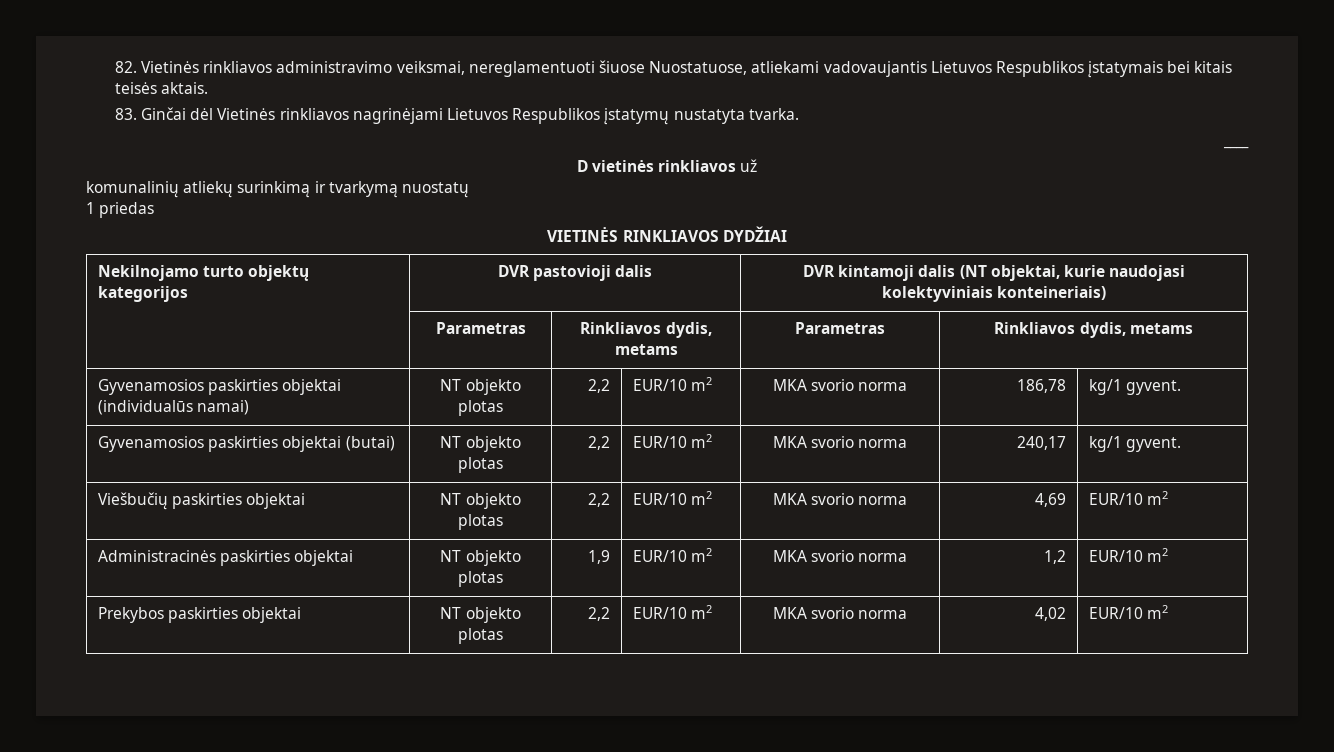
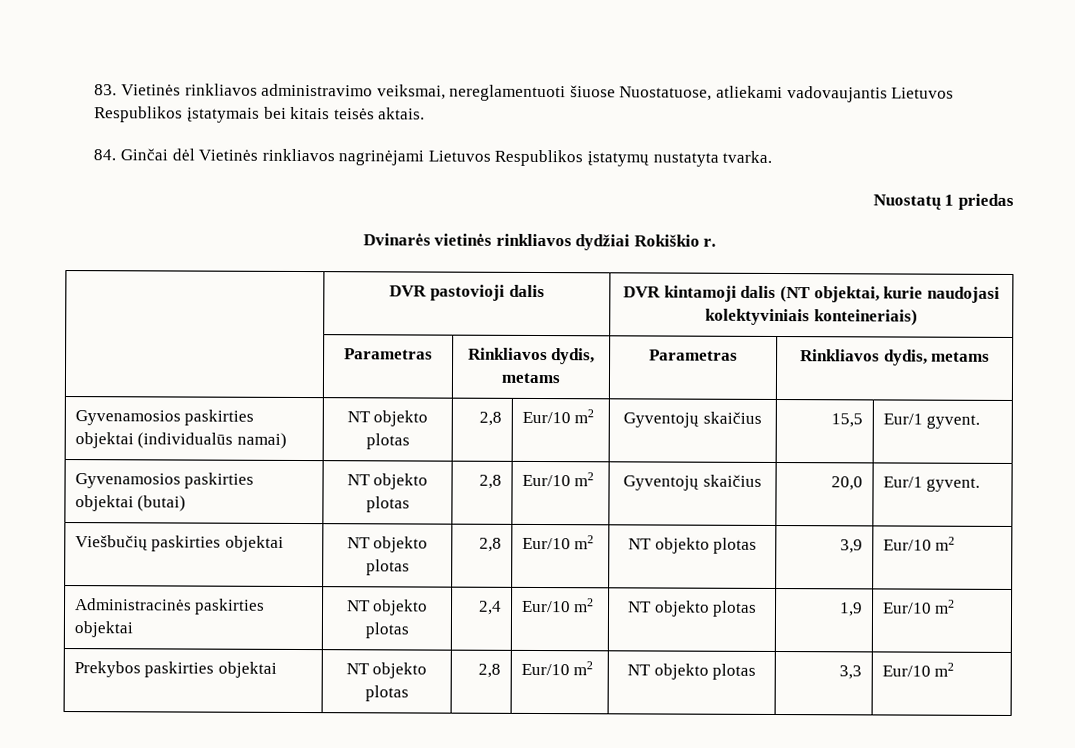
- 82. Vietinės rinkliavos administravimo veiksmai, nereglamentuoti šiuose Nuostatuose, atliekami vadovaujantis Lietuvos Respublikos įstatymais bei kitais teisės aktais.
+ 83. Vietinės rinkliavos administravimo veiksmai, nereglamentuoti šiuose Nuostatuose, atliekami vadovaujantis Lietuvos Respublikos įstatymais bei kitais teisės aktais.
- 83. Ginčai dėl Vietinės rinkliavos nagrinėjami Lietuvos Respublikos įstatymų nustatyta tvarka.
+ 84. Ginčai dėl Vietinės rinkliavos nagrinėjami Lietuvos Respublikos įstatymų nustatyta tvarka.
- ____
- D vietinės rinkliavos už
- komunalinių atliekų surinkimą ir tvarkymą nuostatų
- 1 priedas
- VIETINĖS RINKLIAVOS DYDŽIAI
- Nekilnojamo turto objektų kategorijos | DVR pastovioji dalis | DVR kintamoji dalis (NT objektai, kurie naudojasi kolektyviniais konteineriais)
+ Nuostatų 1 priedas
+ Dvinarės vietinės rinkliavos dydžiai Rokiškio r.
+ | DVR pastovioji dalis | DVR kintamoji dalis (NT objektai, kurie naudojasi kolektyviniais konteineriais)
- Gyvenamosios paskirties objektai (individualūs namai) | NT objekto plotas | 2,2 | EUR/10 m2 | MKA svorio norma | 186,78 | kg/1 gyvent.
+ Gyvenamosios paskirties objektai (individualūs namai) | NT objekto plotas | 2,8 | Eur/10 m2 | Gyventojų skaičius | 15,5 | Eur/1 gyvent.
- Gyvenamosios paskirties objektai (butai) | NT objekto plotas | 2,2 | EUR/10 m2 | MKA svorio norma | 240,17 | kg/1 gyvent.
+ Gyvenamosios paskirties objektai (butai) | NT objekto plotas | 2,8 | Eur/10 m2 | Gyventojų skaičius | 20,0 | Eur/1 gyvent.
- Viešbučių paskirties objektai | NT objekto plotas | 2,2 | EUR/10 m2 | MKA svorio norma | 4,69 | EUR/10 m2
+ Viešbučių paskirties objektai | NT objekto plotas | 2,8 | Eur/10 m2 | NT objekto plotas | 3,9 | Eur/10 m2
- Administracinės paskirties objektai | NT objekto plotas | 1,9 | EUR/10 m2 | MKA svorio norma | 1,2 | EUR/10 m2
+ Administracinės paskirties objektai | NT objekto plotas | 2,4 | Eur/10 m2 | NT objekto plotas | 1,9 | Eur/10 m2
- Prekybos paskirties objektai | NT objekto plotas | 2,2 | EUR/10 m2 | MKA svorio norma | 4,02 | EUR/10 m2
+ Prekybos paskirties objektai | NT objekto plotas | 2,8 | Eur/10 m2 | NT objekto plotas | 3,3 | Eur/10 m2

